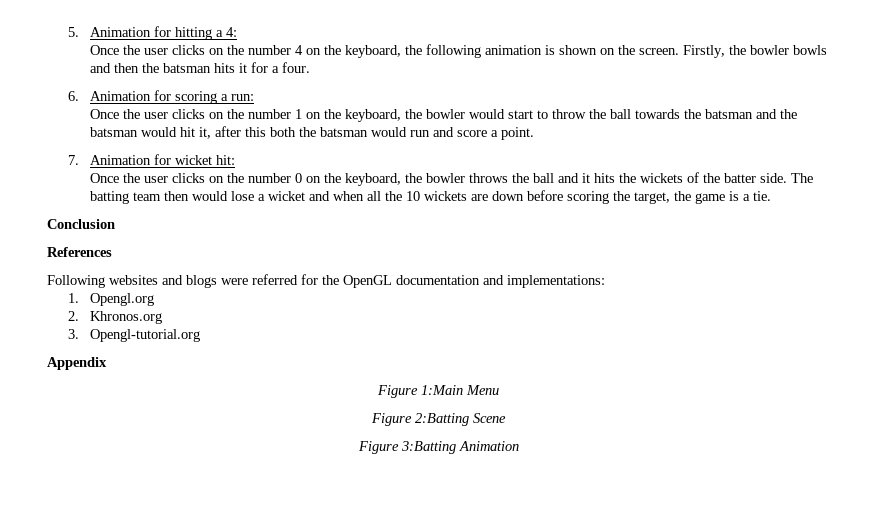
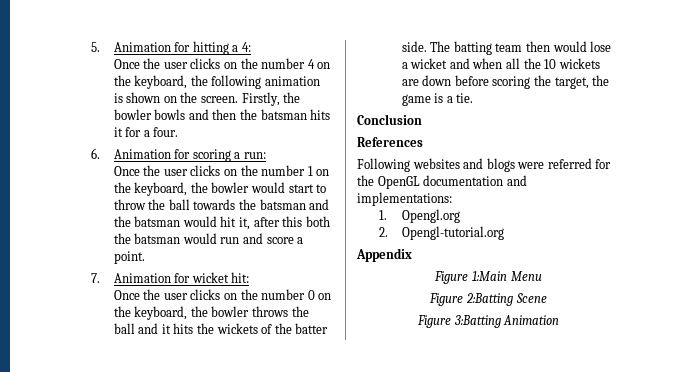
- 2. Khronos.org
- 3. Opengl-tutorial.org
+ 2. Opengl-tutorial.org

